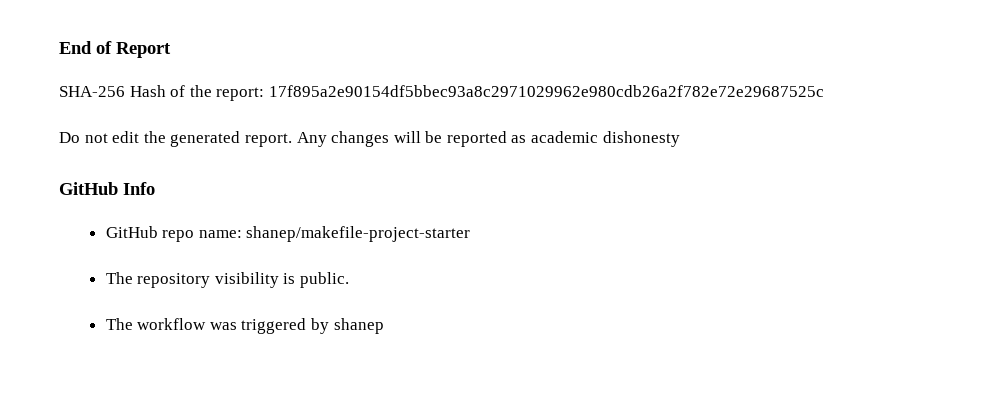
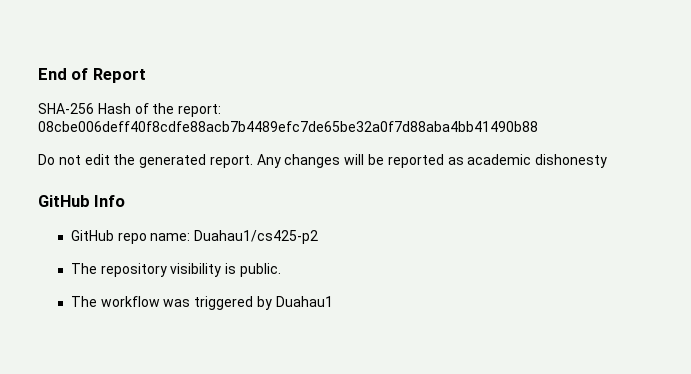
- SHA-256 Hash of the report: 17f895a2e90154df5bbec93a8c2971029962e980cdb26a2f782e72e29687525c
+ SHA-256 Hash of the report: 08cbe006deff40f8cdfe88acb7b4489efc7de65be32a0f7d88aba4bb41490b88
- GitHub repo name: shanep/makefile-project-starter
+ GitHub repo name: Duahau1/cs425-p2
- The workflow was triggered by shanep
+ The workflow was triggered by Duahau1

